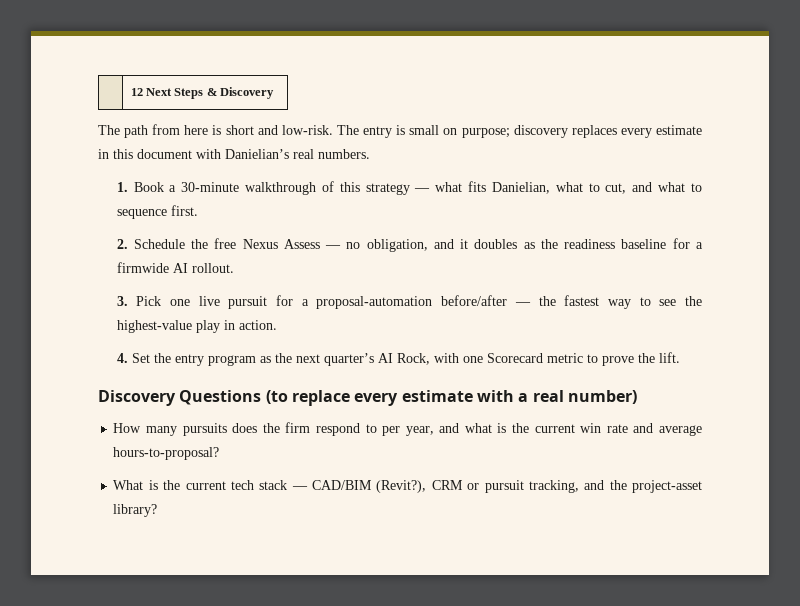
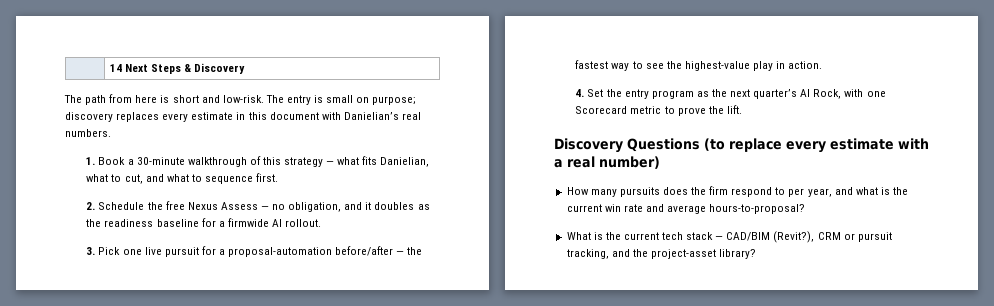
- | 12 Next Steps & Discovery
+ | 14 Next Steps & Discovery

